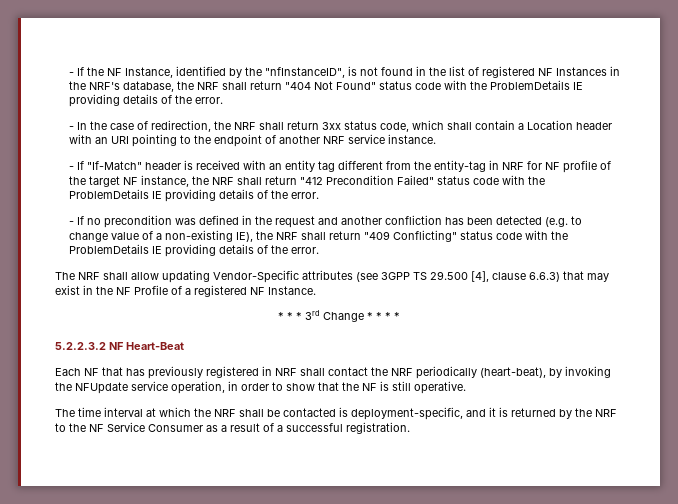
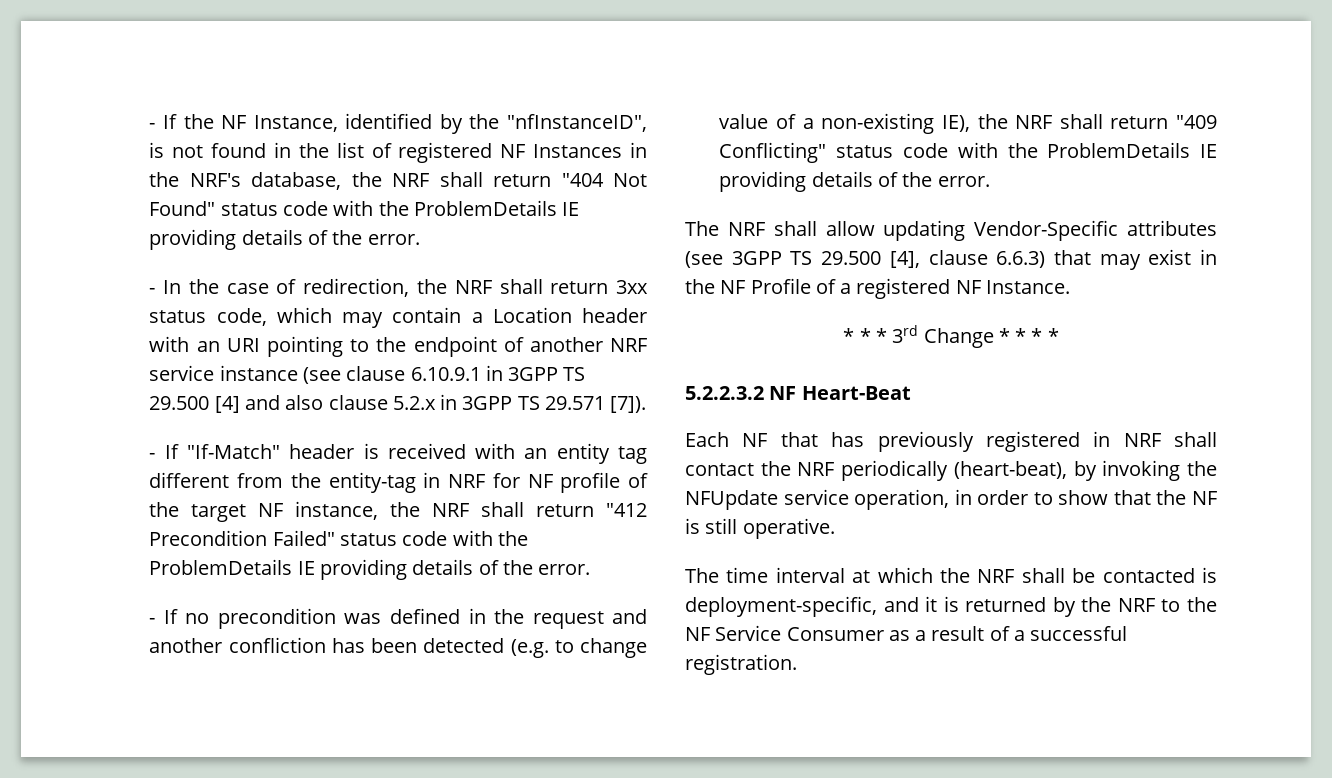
- - In the case of redirection, the NRF shall return 3xx status code, which shall contain a Location header with an URI pointing to the endpoint of another NRF service instance.
+ - In the case of redirection, the NRF shall return 3xx status code, which may contain a Location header with an URI pointing to the endpoint of another NRF service instance (see clause 6.10.9.1 in 3GPP TS 29.500 [4] and also clause 5.2.x in 3GPP TS 29.571 [7]).

